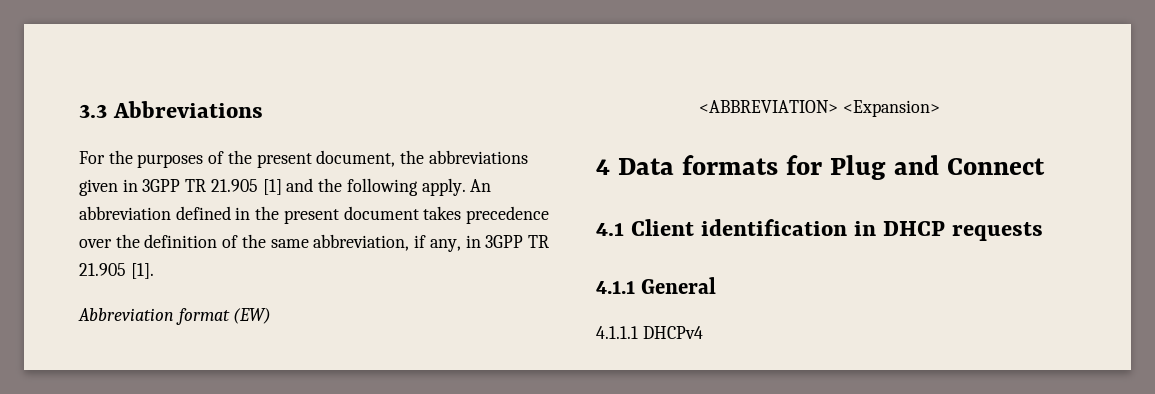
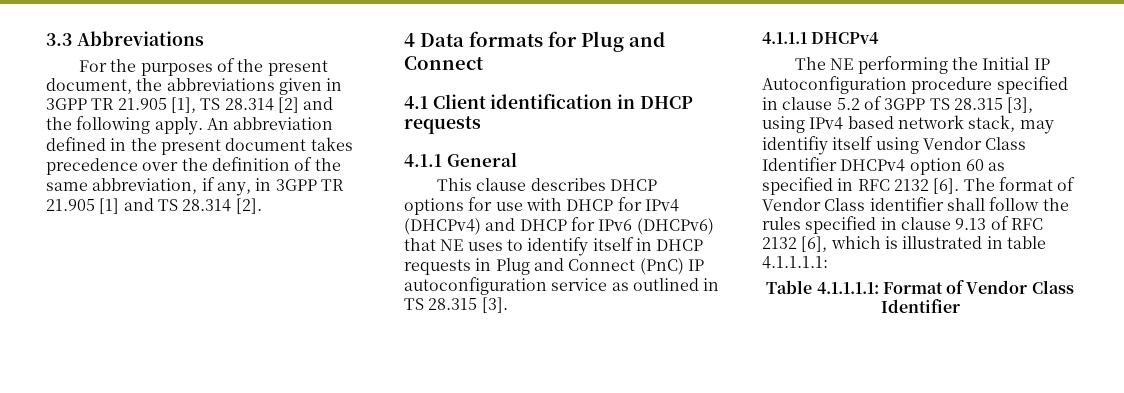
- For the purposes of the present document, the abbreviations given in 3GPP TR 21.905 [1] and the following apply.
+ For the purposes of the present document, the abbreviations given in 3GPP TR 21.905 [1], TS 28.314 [2] and the following apply.
- An abbreviation defined in the present document takes precedence over the definition of the same abbreviation, if any, in 3GPP TR 21.905 [1].
- Abbreviation format (EW)
- <ABBREVIATION> <Expansion>
+ An abbreviation defined in the present document takes precedence over the definition of the same abbreviation, if any, in 3GPP TR 21.905 [1] and TS 28.314 [2].
+ This clause describes DHCP options for use with DHCP for IPv4 (DHCPv4) and DHCP for IPv6 (DHCPv6) that NE uses to identify itself in DHCP requests in Plug and Connect (PnC) IP autoconfiguration service as outlined in TS 28.315 [3].
  4.1.1.1 DHCPv4
+ The NE performing the Initial IP Autoconfiguration procedure specified in clause 5.2 of 3GPP TS 28.315 [3], using IPv4 based network stack, may identifiy itself using Vendor Class Identifier DHCPv4 option 60 as specified in RFC 2132 [6]. The format of Vendor Class identifier shall follow the rules specified in clause 9.13 of RFC 2132 [6], which is illustrated in table 4.1.1.1.1:
+ Table 4.1.1.1.1: Format of Vendor Class Identifier

